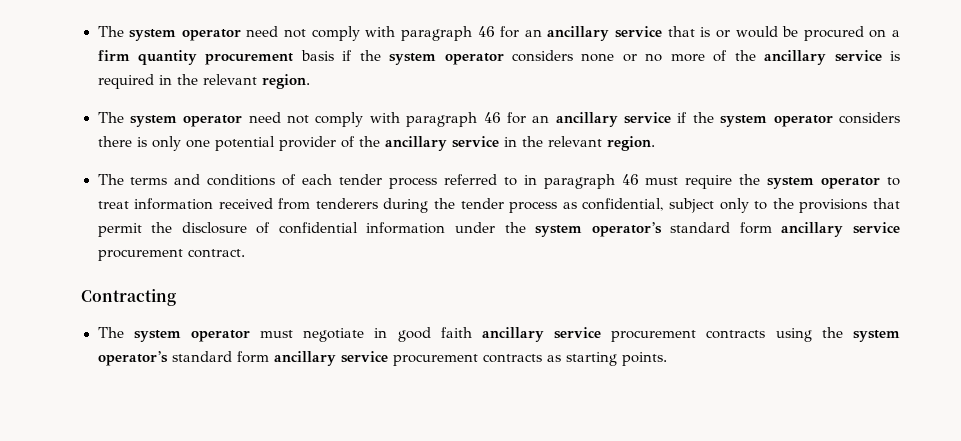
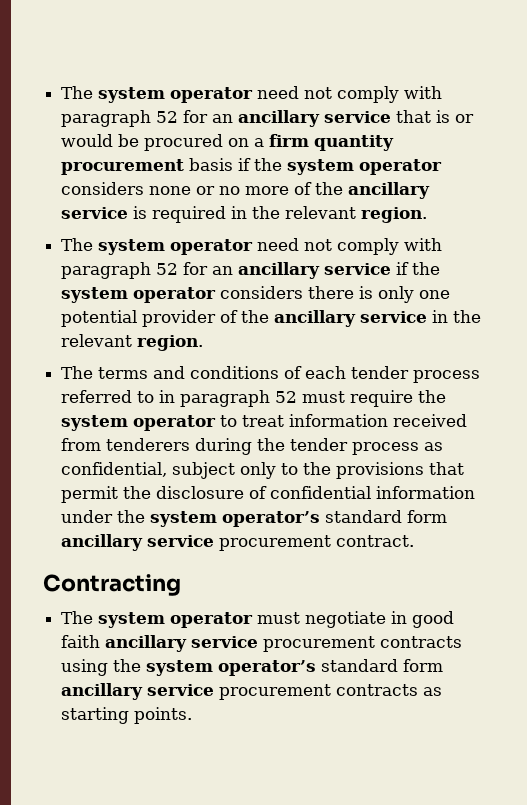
- The system operator need not comply with paragraph 46 for an ancillary service that is or would be procured on a firm quantity procurement basis if the system operator considers none or no more of the ancillary service is required in the relevant region.
+ The system operator need not comply with paragraph 52 for an ancillary service that is or would be procured on a firm quantity procurement basis if the system operator considers none or no more of the ancillary service is required in the relevant region.
- The system operator need not comply with paragraph 46 for an ancillary service if the system operator considers there is only one potential provider of the ancillary service in the relevant region.
+ The system operator need not comply with paragraph 52 for an ancillary service if the system operator considers there is only one potential provider of the ancillary service in the relevant region.
- The terms and conditions of each tender process referred to in paragraph 46 must require the system operator to treat information received from tenderers during the tender process as confidential, subject only to the provisions that permit the disclosure of confidential information under the system operator’s standard form ancillary service procurement contract.
+ The terms and conditions of each tender process referred to in paragraph 52 must require the system operator to treat information received from tenderers during the tender process as confidential, subject only to the provisions that permit the disclosure of confidential information under the system operator’s standard form ancillary service procurement contract.

